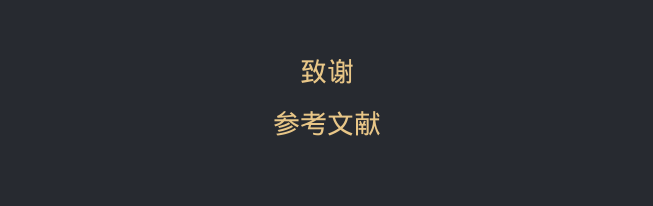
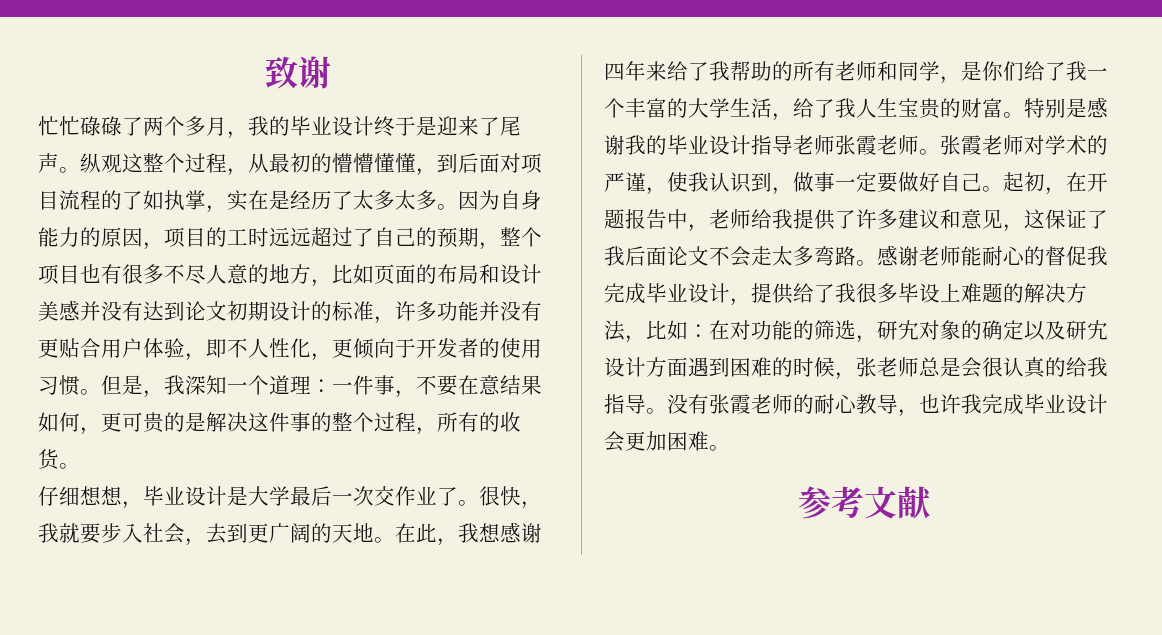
+ 忙忙碌碌了两个多月，我的毕业设计终于是迎来了尾声。纵观这整个过程，从最初的懵懵懂懂，到后面对项目流程的了如执掌，实在是经历了太多太多。因为自身能力的原因，项目的工时远远超过了自己的预期，整个项目也有很多不尽人意的地方，比如页面的布局和设计美感并没有达到论文初期设计的标准，许多功能并没有更贴合用户体验，即不人性化，更倾向于开发者的使用习惯。但是，我深知一个道理：一件事，不要在意结果如何，更可贵的是解决这件事的整个过程，所有的收货。
+ 仔细想想，毕业设计是大学最后一次交作业了。很快，我就要步入社会，去到更广阔的天地。在此，我想感谢四年来给了我帮助的所有老师和同学，是你们给了我一个丰富的大学生活，给了我人生宝贵的财富。特别是感谢我的毕业设计指导老师张霞老师。张霞老师对学术的严谨，使我认识到，做事一定要做好自己。起初，在开题报告中，老师给我提供了许多建议和意见，这保证了我后面论文不会走太多弯路。感谢老师能耐心的督促我完成毕业设计，提供给了我很多毕设上难题的解决方法，比如：在对功能的筛选，研宄对象的确定以及研宄设计方面遇到困难的时候，张老师总是会很认真的给我指导。没有张霞老师的耐心教导，也许我完成毕业设计会更加困难。

